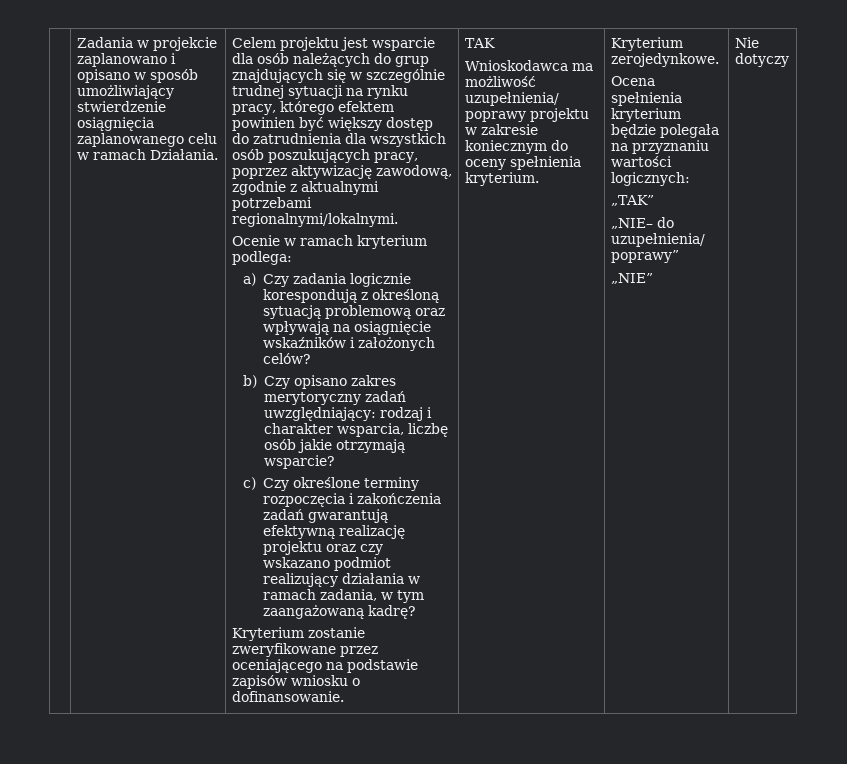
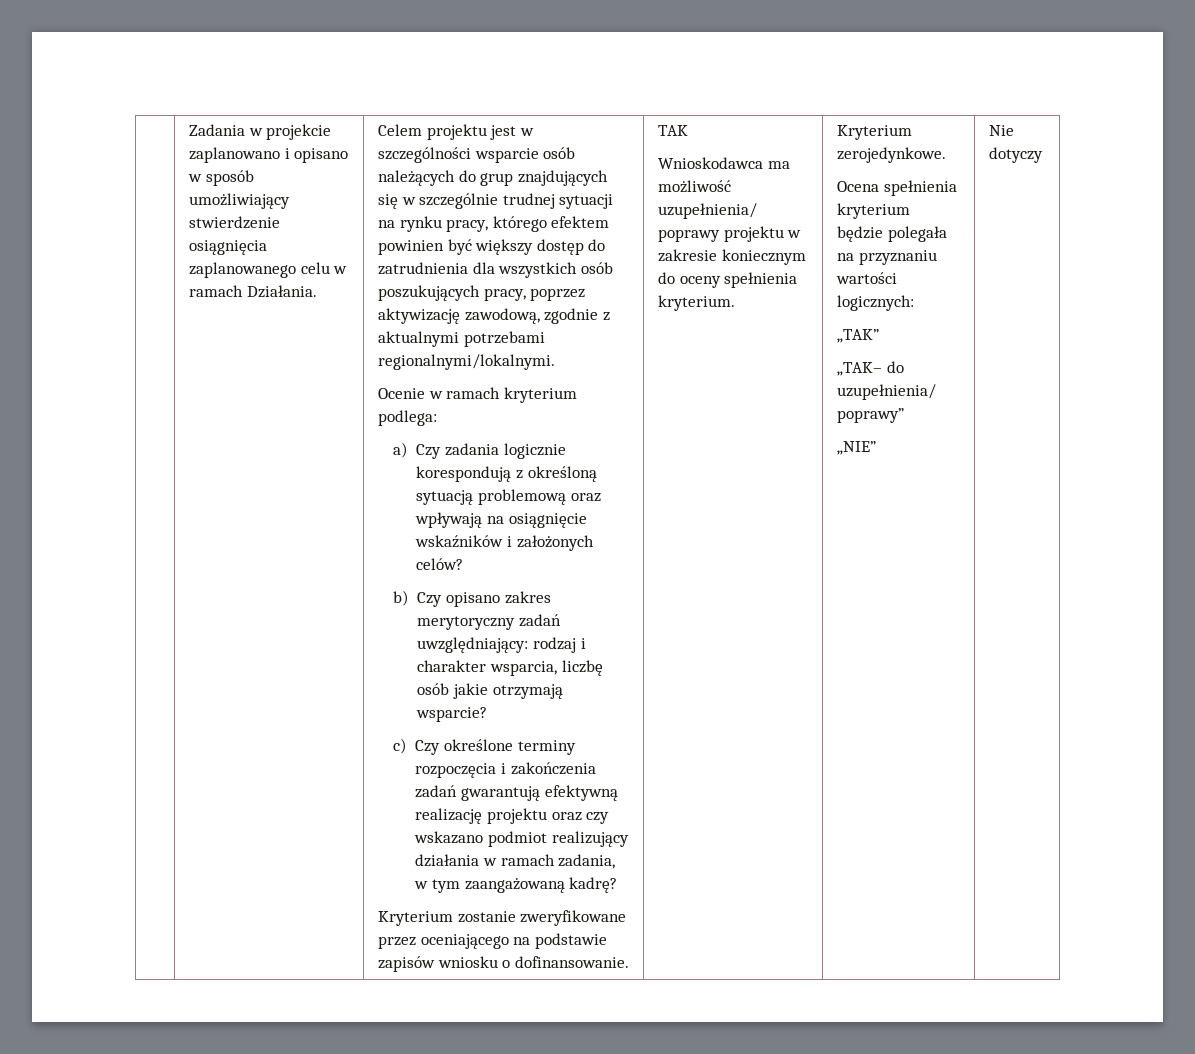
- Celem projektu jest wsparcie dla osób należących do grup znajdujących się w szczególnie trudnej sytuacji na rynku pracy, którego efektem powinien być większy dostęp do zatrudnienia dla wszystkich osób poszukujących pracy, poprzez aktywizację zawodową, zgodnie z aktualnymi potrzebami regionalnymi/lokalnymi.
+ Celem projektu jest w szczególności wsparcie osób należących do grup znajdujących się w szczególnie trudnej sytuacji na rynku pracy, którego efektem powinien być większy dostęp do zatrudnienia dla wszystkich osób poszukujących pracy, poprzez aktywizację zawodową, zgodnie z aktualnymi potrzebami regionalnymi/lokalnymi.
- „NIE– do uzupełnienia/ poprawy”
+ „TAK– do uzupełnienia/ poprawy”

